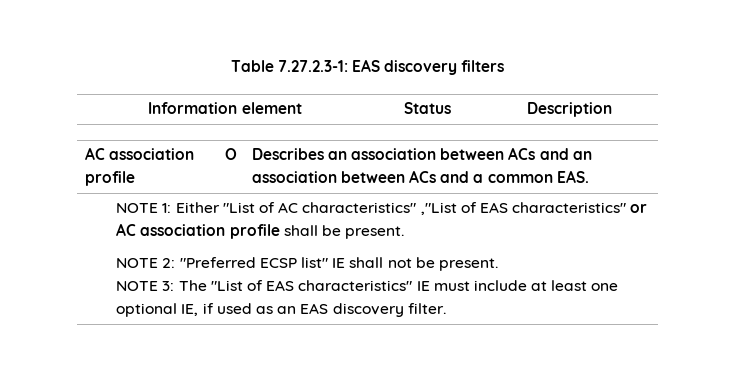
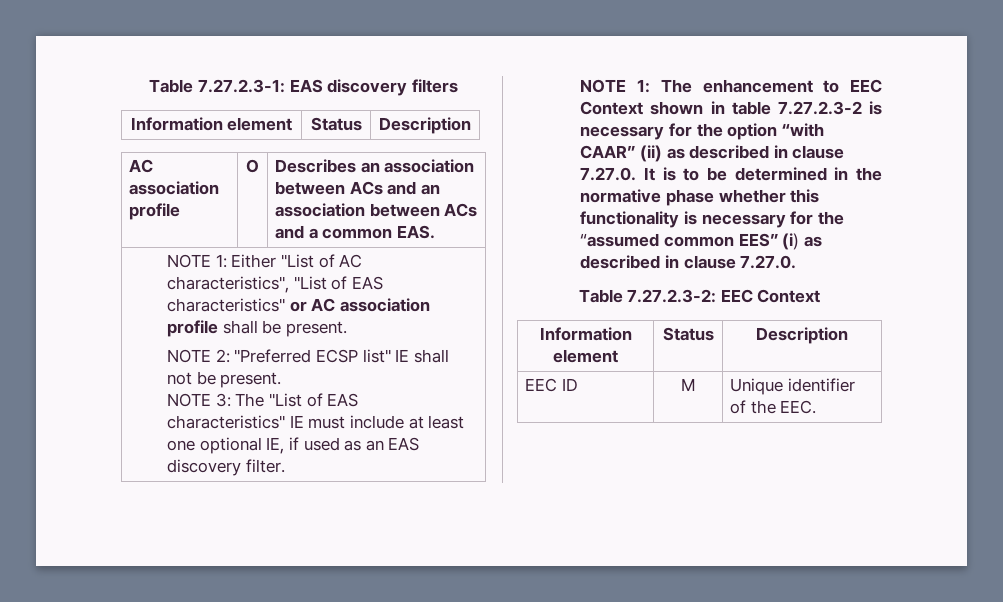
- NOTE 1: Either "List of AC characteristics" ,"List of EAS characteristics" or AC association profile shall be present.
+ NOTE 1: Either "List of AC characteristics", "List of EAS characteristics" or AC association profile shall be present.
+ NOTE 1: The enhancement to EEC Context shown in table 7.27.2.3-2 is necessary for the option “with CAAR” (ii) as described in clause 7.27.0. It is to be determined in the normative phase whether this functionality is necessary for the “assumed common EES” (i) as described in clause 7.27.0.
+ Table 7.27.2.3-2: EEC Context
+ Information element | Status | Description
+ EEC ID | M | Unique identifier of the EEC.

